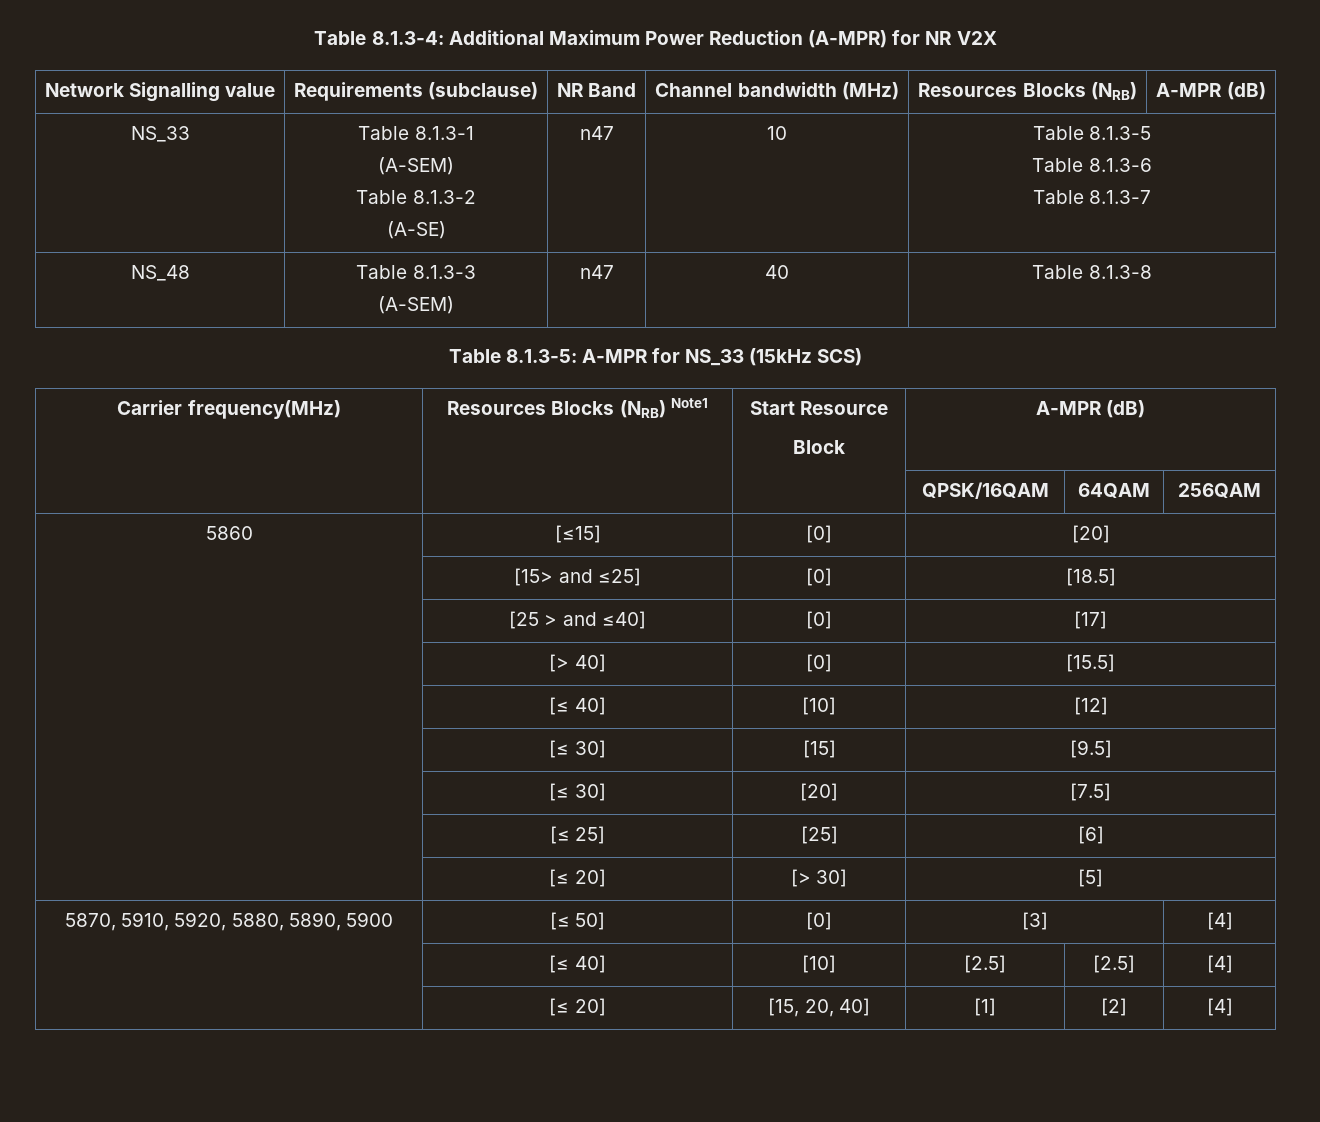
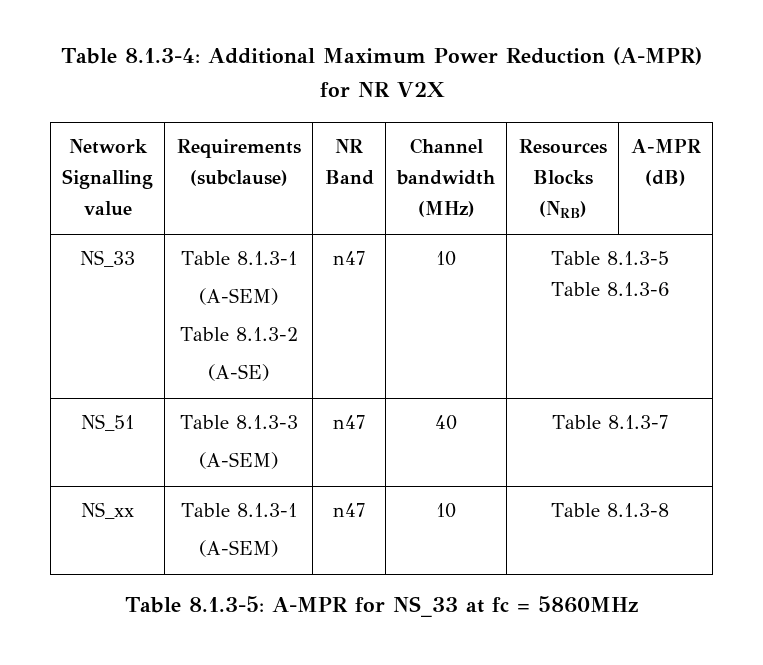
  NS_33 | Table 8.1.3-1
  (A-SEM)
  Table 8.1.3-2
  (A-SE) | n47 | 10 | Table 8.1.3-5
  Table 8.1.3-6
- Table 8.1.3-7
- NS_48 | Table 8.1.3-3
- (A-SEM) | n47 | 40 | Table 8.1.3-8
+ NS_51 | Table 8.1.3-3
+ (A-SEM) | n47 | 40 | Table 8.1.3-7
+ NS_xx | Table 8.1.3-1
+ (A-SEM) | n47 | 10 | Table 8.1.3-8
- Table 8.1.3-5: A-MPR for NS_33 (15kHz SCS)
- Carrier frequency(MHz) | Resources Blocks (NRB) Note1 | Start Resource
- Block | A-MPR (dB)
- | | | QPSK/16QAM | 64QAM | 256QAM
- 5860 | [≤15] | [0] | [20]
- | [15> and ≤25] | [0] | [18.5]
- | [25 > and ≤40] | [0] | [17]
- | [> 40] | [0] | [15.5]
- | [≤ 40] | [10] | [12]
- | [≤ 30] | [15] | [9.5]
- | [≤ 30] | [20] | [7.5]
- | [≤ 25] | [25] | [6]
- | [≤ 20] | [> 30] | [5]
- 5870, 5910, 5920, 5880, 5890, 5900 | [≤ 50] | [0] | [3] | [4]
- | [≤ 40] | [10] | [2.5] | [2.5] | [4]
- | [≤ 20] | [15, 20, 40] | [1] | [2] | [4]
+ Table 8.1.3-5: A-MPR for NS_33 at fc = 5860MHz

